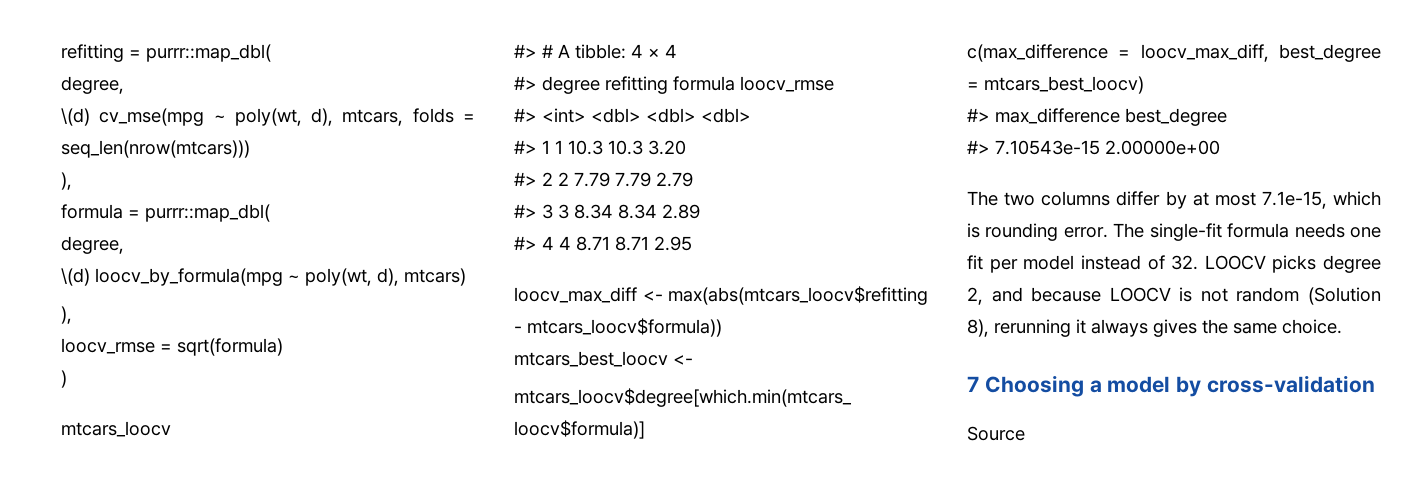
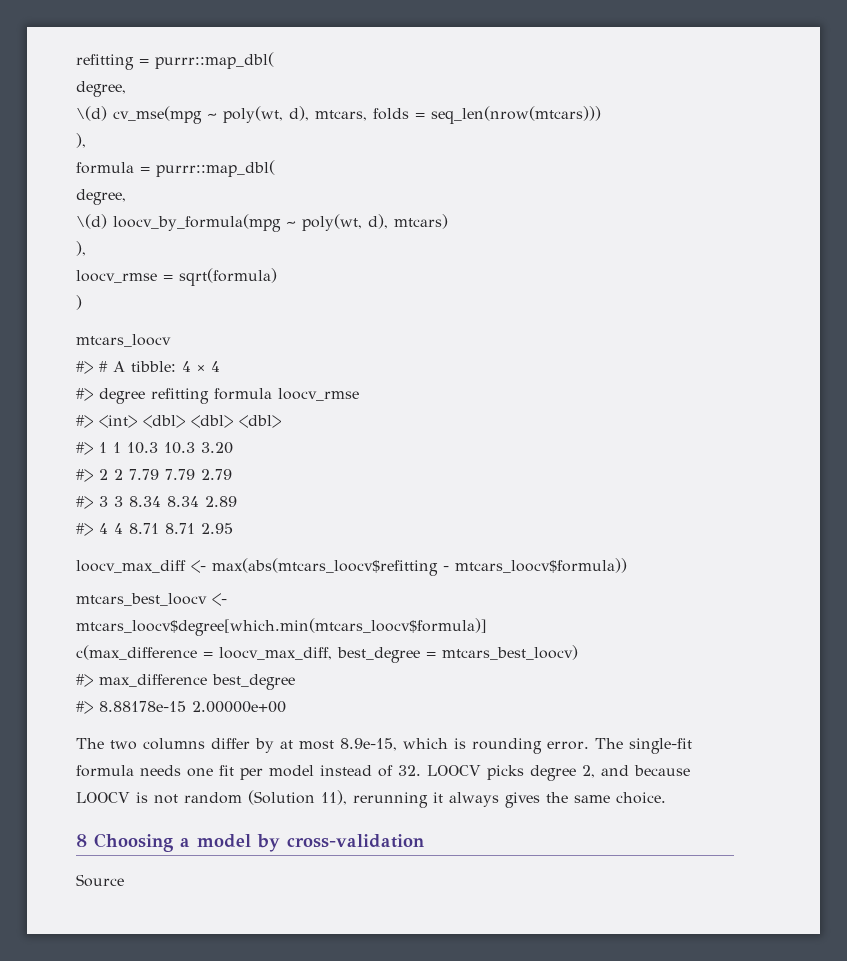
- #> 7.10543e-15 2.00000e+00
+ #> 8.88178e-15 2.00000e+00
- The two columns differ by at most 7.1e-15, which is rounding error.
+ The two columns differ by at most 8.9e-15, which is rounding error.
- The single-fit formula needs one fit per model instead of 32. LOOCV picks degree 2, and because LOOCV is not random (Solution 8), rerunning it always gives the same choice.
+ The single-fit formula needs one fit per model instead of 32. LOOCV picks degree 2, and because LOOCV is not random (Solution 11), rerunning it always gives the same choice.
- 7 Choosing a model by cross-validation
+ 8 Choosing a model by cross-validation

